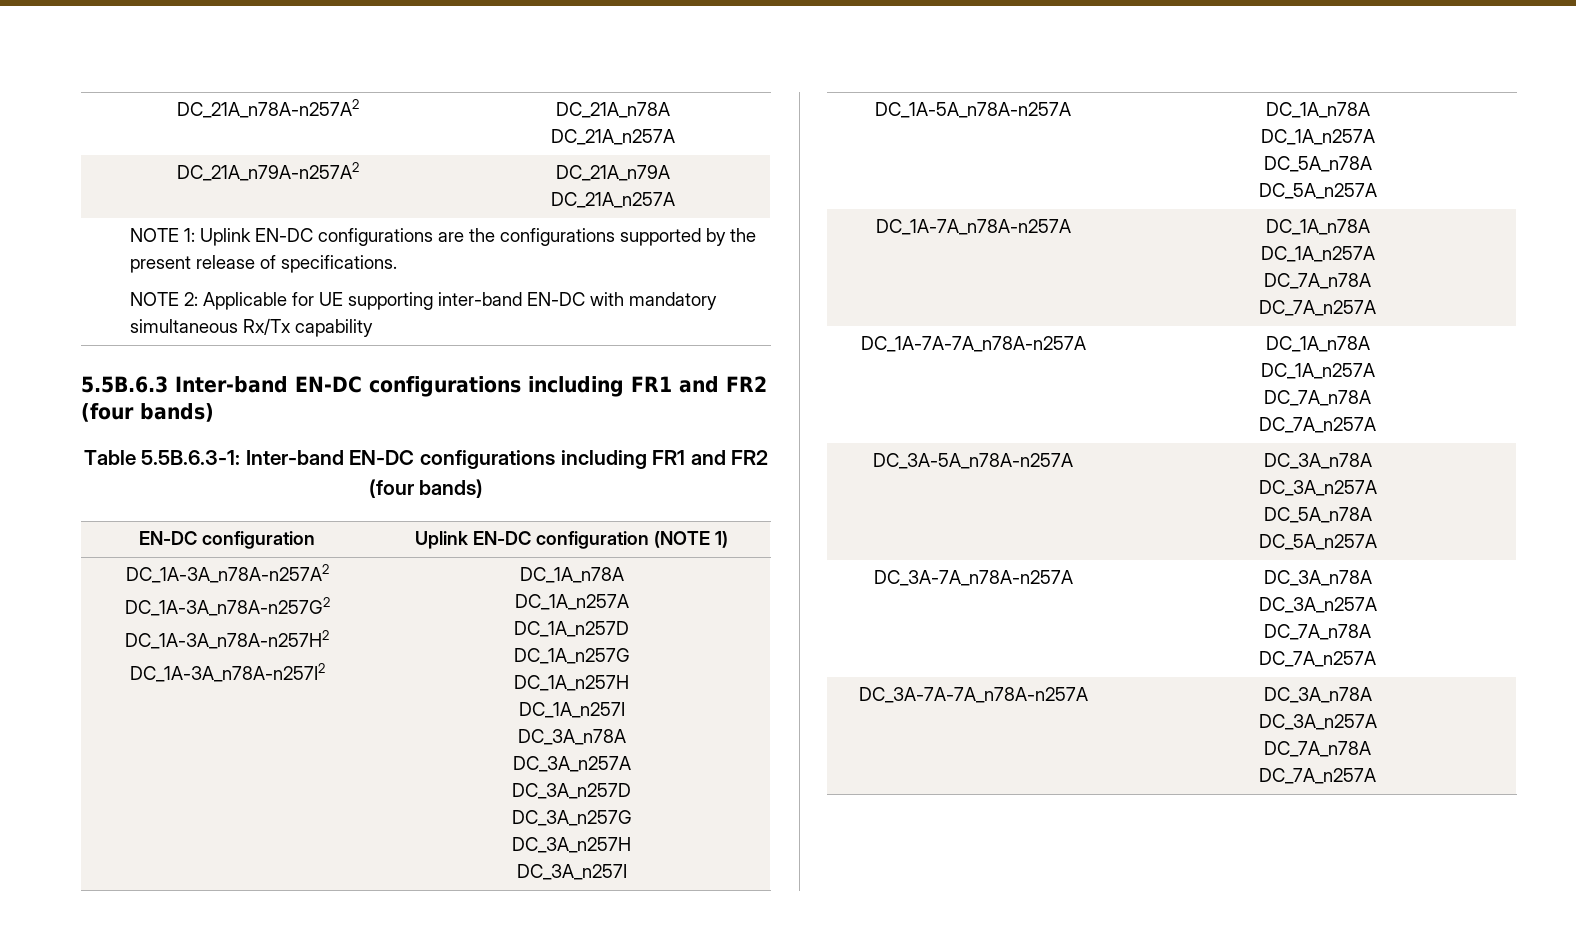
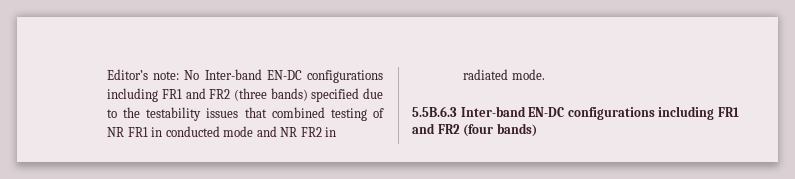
- DC_21A_n78A-n257A2 | DC_21A_n78A
- DC_21A_n257A
- DC_21A_n79A-n257A2 | DC_21A_n79A
- DC_21A_n257A
- NOTE 1: Uplink EN-DC configurations are the configurations supported by the present release of specifications.
- NOTE 2: Applicable for UE supporting inter-band EN-DC with mandatory simultaneous Rx/Tx capability
+ Editor’s note: No Inter-band EN-DC configurations including FR1 and FR2 (three bands) specified due to the testability issues that combined testing of NR FR1 in conducted mode and NR FR2 in radiated mode.
- Table 5.5B.6.3-1: Inter-band EN-DC configurations including FR1 and FR2 (four bands)
- EN-DC configuration | Uplink EN-DC configuration (NOTE 1)
- DC_1A-3A_n78A-n257A2
- DC_1A-3A_n78A-n257G2
- DC_1A-3A_n78A-n257H2
- DC_1A-3A_n78A-n257I2 | DC_1A_n78A
- DC_1A_n257A
- DC_1A_n257D
- DC_1A_n257G
- DC_1A_n257H
- DC_1A_n257I
- DC_3A_n78A
- DC_3A_n257A
- DC_3A_n257D
- DC_3A_n257G
- DC_3A_n257H
- DC_3A_n257I
- DC_1A-5A_n78A-n257A | DC_1A_n78A
- DC_1A_n257A
- DC_5A_n78A
- DC_5A_n257A
- DC_1A-7A_n78A-n257A | DC_1A_n78A
- DC_1A_n257A
- DC_7A_n78A
- DC_7A_n257A
- DC_1A-7A-7A_n78A-n257A | DC_1A_n78A
- DC_1A_n257A
- DC_7A_n78A
- DC_7A_n257A
- DC_3A-5A_n78A-n257A | DC_3A_n78A
- DC_3A_n257A
- DC_5A_n78A
- DC_5A_n257A
- DC_3A-7A_n78A-n257A | DC_3A_n78A
- DC_3A_n257A
- DC_7A_n78A
- DC_7A_n257A
- DC_3A-7A-7A_n78A-n257A | DC_3A_n78A
- DC_3A_n257A
- DC_7A_n78A
- DC_7A_n257A

